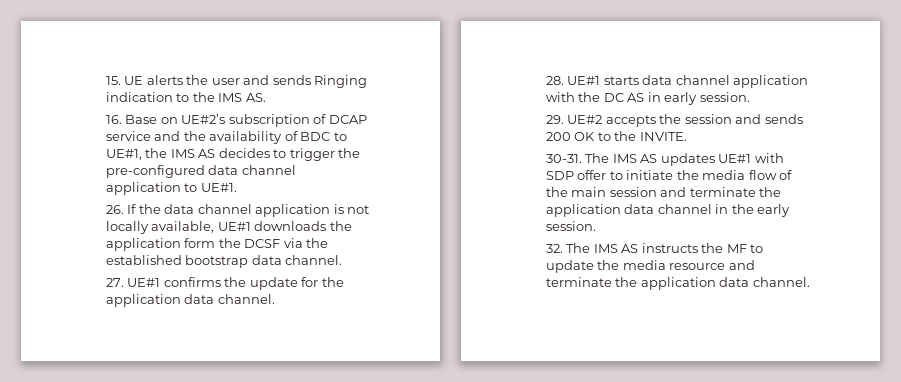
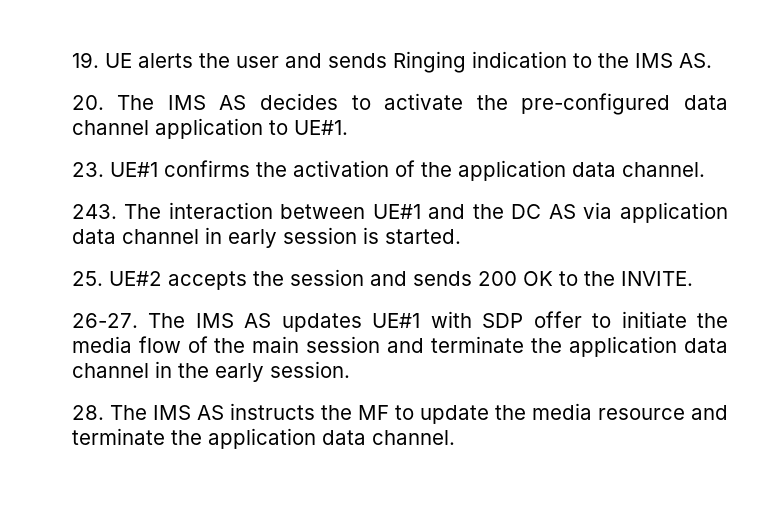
- 15. UE alerts the user and sends Ringing indication to the IMS AS.
+ 19. UE alerts the user and sends Ringing indication to the IMS AS.
- 16. Base on UE#2’s subscription of DCAP service and the availability of BDC to UE#1, the IMS AS decides to trigger the pre-configured data channel application to UE#1.
+ 20. The IMS AS decides to activate the pre-configured data channel application to UE#1.
- 26. If the data channel application is not locally available, UE#1 downloads the application form the DCSF via the established bootstrap data channel.
- 27. UE#1 confirms the update for the application data channel.
+ 23. UE#1 confirms the activation of the application data channel.
- 28. UE#1 starts data channel application with the DC AS in early session.
- 29. UE#2 accepts the session and sends 200 OK to the INVITE.
+ 243. The interaction between UE#1 and the DC AS via application data channel in early session is started.
+ 25. UE#2 accepts the session and sends 200 OK to the INVITE.
- 30-31.
+ 26-27.
- 32. The IMS AS instructs the MF to update the media resource and terminate the application data channel.
+ 28. The IMS AS instructs the MF to update the media resource and terminate the application data channel.

